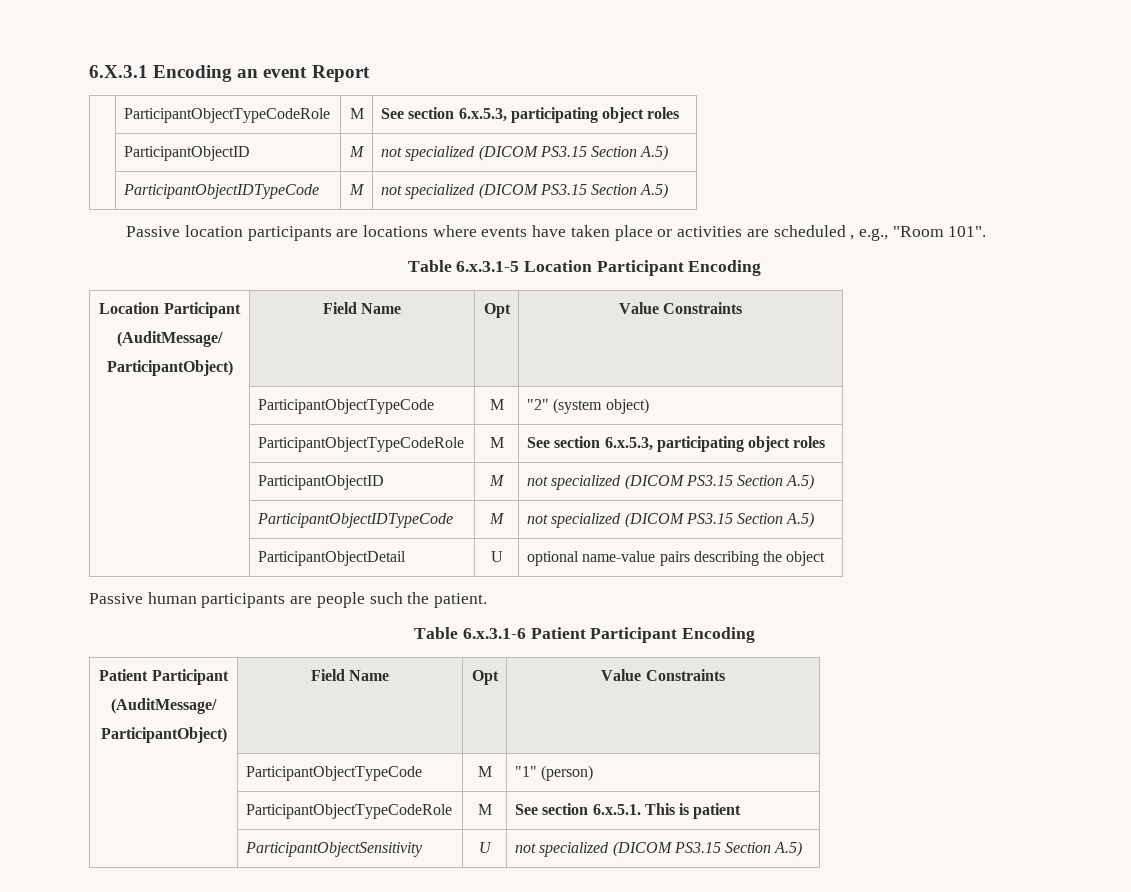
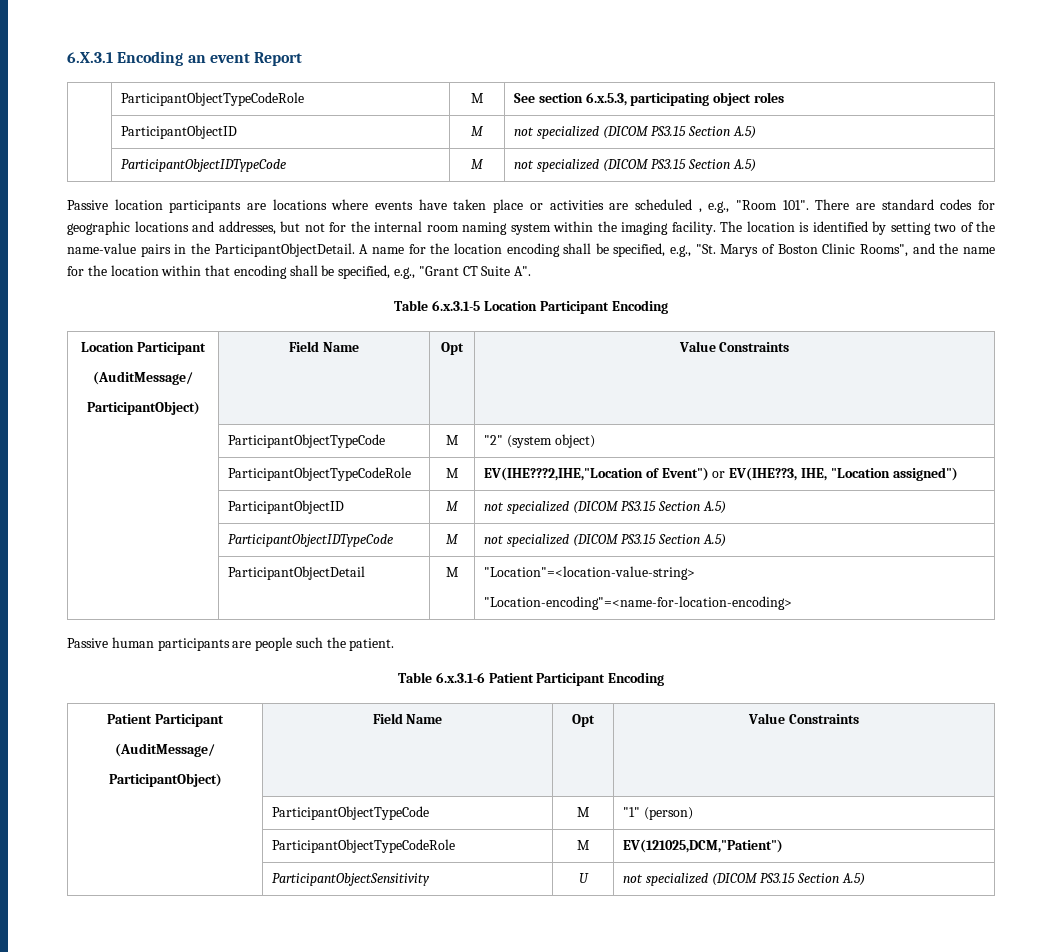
+ There are standard codes for geographic locations and addresses, but not for the internal room naming system within the imaging facility. The location is identified by setting two of the name-value pairs in the ParticipantObjectDetail. A name for the location encoding shall be specified, e.g., "St. Marys of Boston Clinic Rooms", and the name for the location within that encoding shall be specified, e.g., "Grant CT Suite A".
  | ParticipantObjectTypeCode | M | "2" (system object)
- | ParticipantObjectTypeCodeRole | M | See section 6.x.5.3, participating object roles
+ | ParticipantObjectTypeCodeRole | M | EV(IHE???2,IHE,"Location of Event") or EV(IHE??3, IHE, "Location assigned")
- | ParticipantObjectDetail | U | optional name-value pairs describing the object
+ | ParticipantObjectDetail | M | "Location"=<location-value-string>
+ "Location-encoding"=<name-for-location-encoding>
- | ParticipantObjectTypeCodeRole | M | See section 6.x.5.1. This is patient
+ | ParticipantObjectTypeCodeRole | M | EV(121025,DCM,"Patient")

